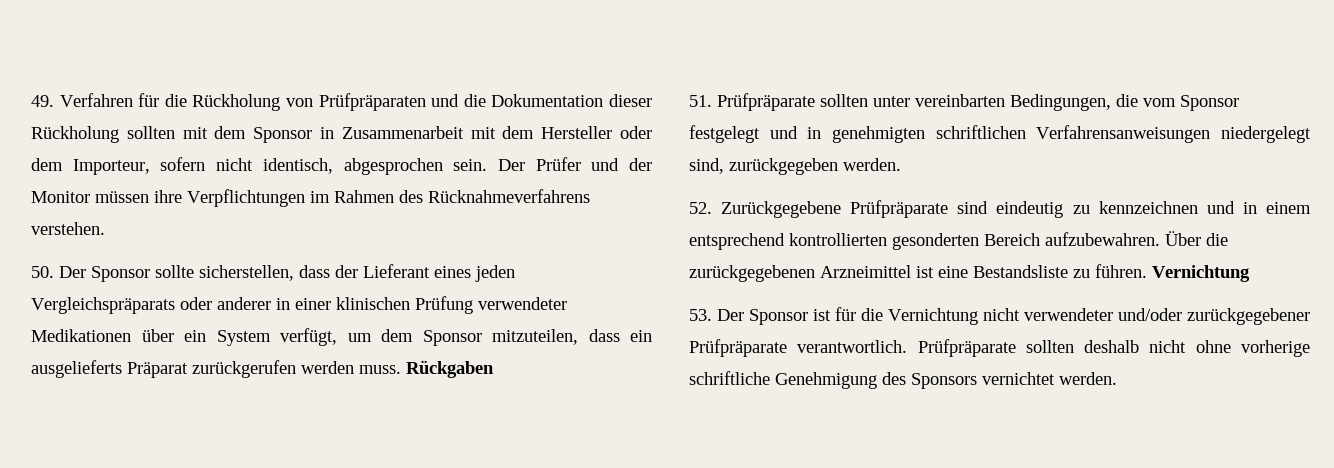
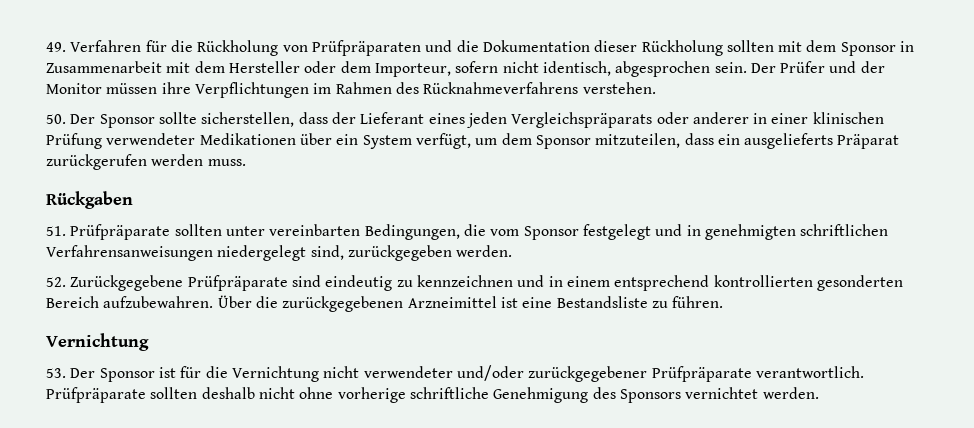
- 50. Der Sponsor sollte sicherstellen, dass der Lieferant eines jeden Vergleichspräparats oder anderer in einer klinischen Prüfung verwendeter Medikationen über ein System verfügt, um dem Sponsor mitzuteilen, dass ein ausgelieferts Präparat zurückgerufen werden muss. Rückgaben
+ 50. Der Sponsor sollte sicherstellen, dass der Lieferant eines jeden Vergleichspräparats oder anderer in einer klinischen Prüfung verwendeter Medikationen über ein System verfügt, um dem Sponsor mitzuteilen, dass ein ausgelieferts Präparat zurückgerufen werden muss.
+ Rückgaben
- Über die zurückgegebenen Arzneimittel ist eine Bestandsliste zu führen. Vernichtung
+ Über die zurückgegebenen Arzneimittel ist eine Bestandsliste zu führen.
+ Vernichtung

